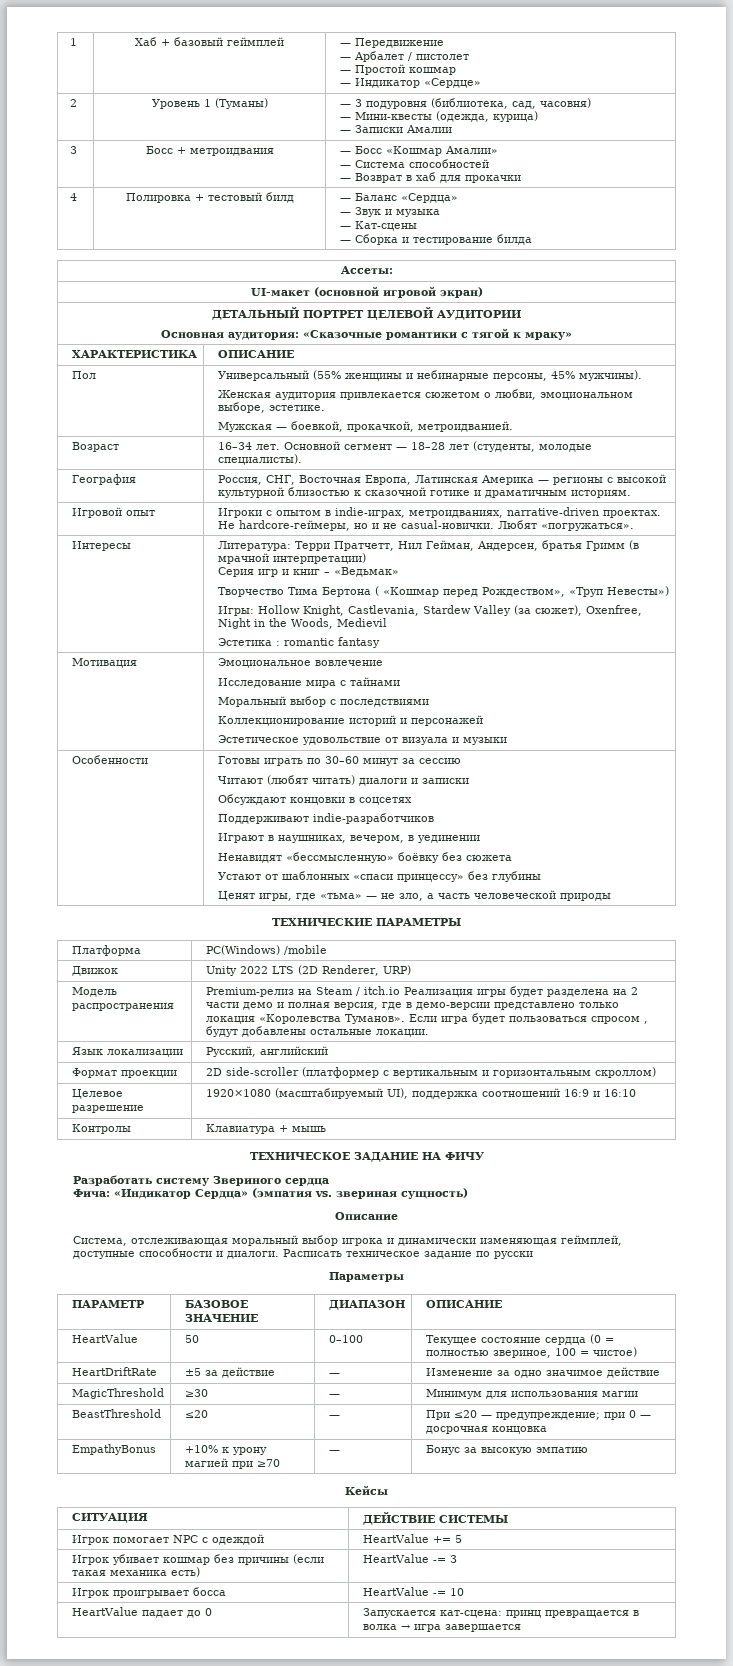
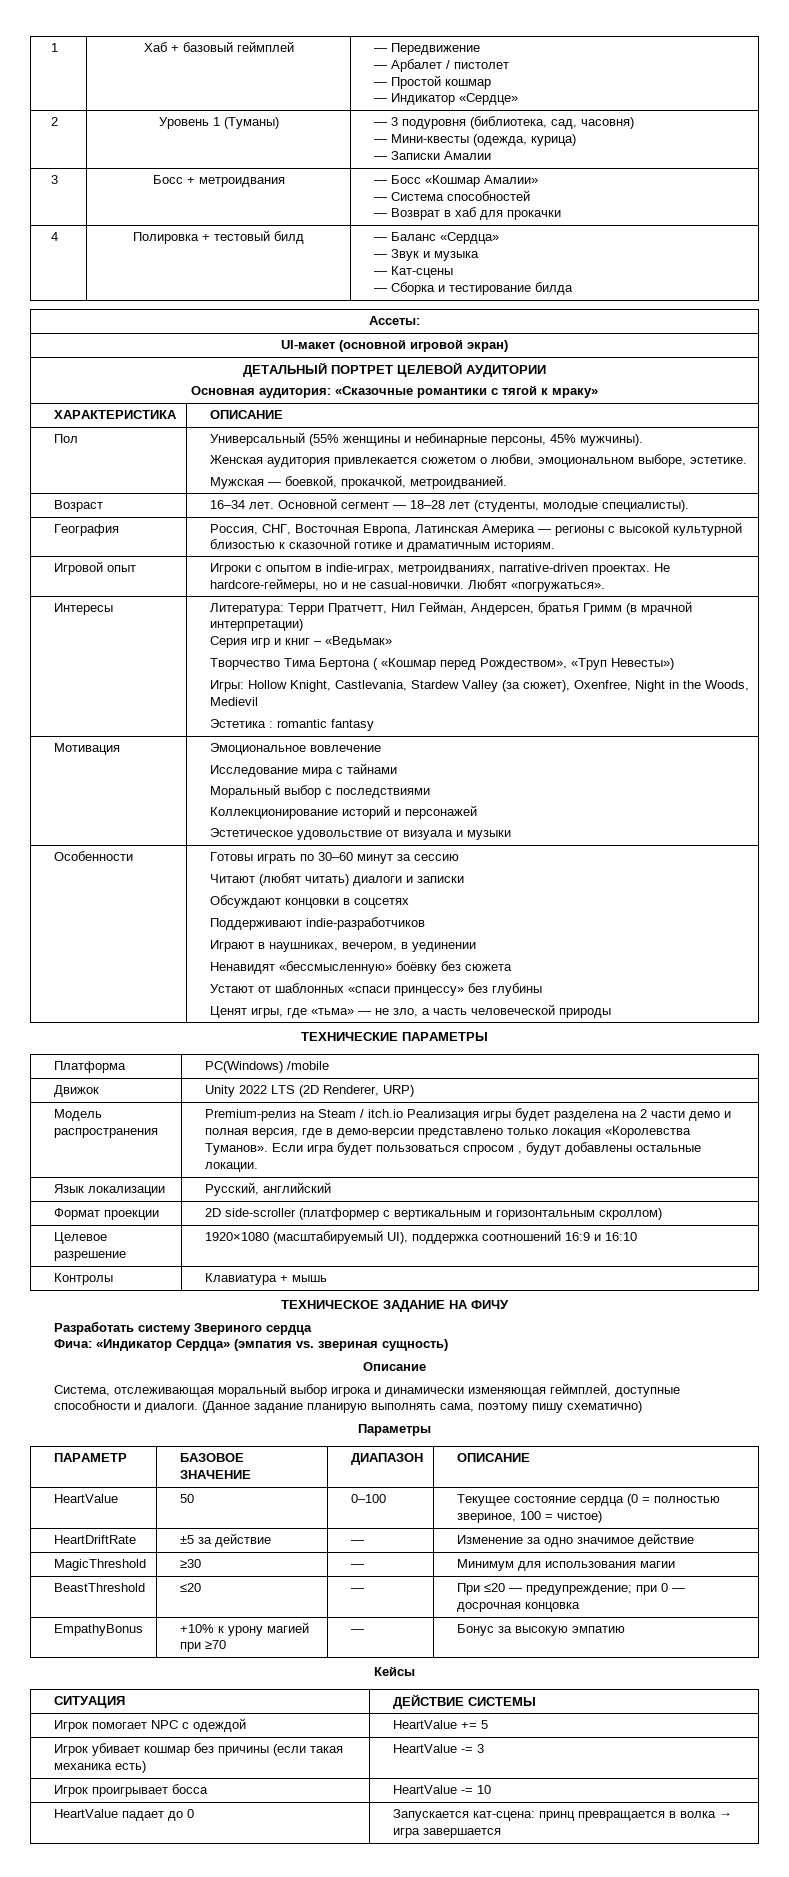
- Расписать техническое задание по русски
+ (Данное задание планирую выполнять сама, поэтому пишу схематично)

